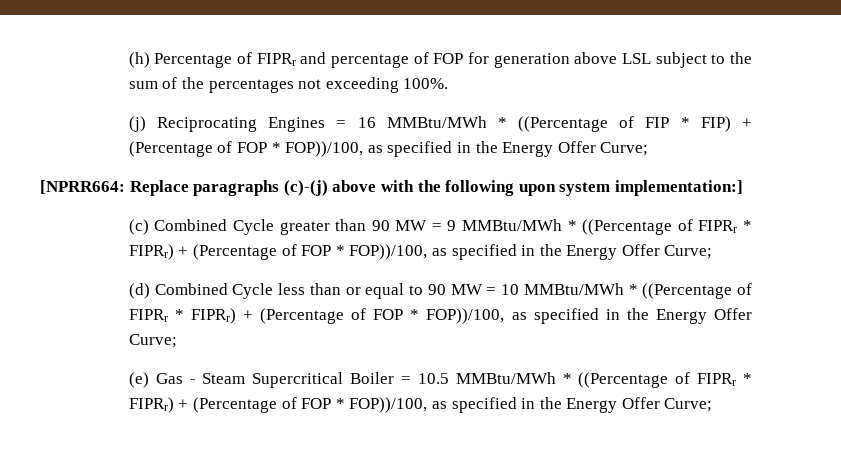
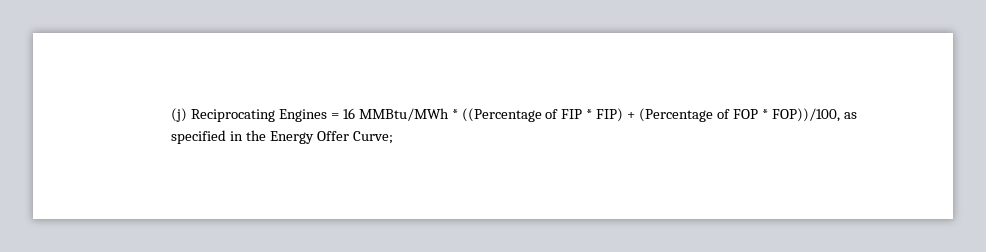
- (h) Percentage of FIPRr and percentage of FOP for generation above LSL subject to the sum of the percentages not exceeding 100%.
- [NPRR664: Replace paragraphs (c)-(j) above with the following upon system implementation:]
- (c) Combined Cycle greater than 90 MW = 9 MMBtu/MWh * ((Percentage of FIPRr * FIPRr) + (Percentage of FOP * FOP))/100, as specified in the Energy Offer Curve;
- (d) Combined Cycle less than or equal to 90 MW = 10 MMBtu/MWh * ((Percentage of FIPRr * FIPRr) + (Percentage of FOP * FOP))/100, as specified in the Energy Offer Curve;
- (e) Gas - Steam Supercritical Boiler = 10.5 MMBtu/MWh * ((Percentage of FIPRr * FIPRr) + (Percentage of FOP * FOP))/100, as specified in the Energy Offer Curve;

